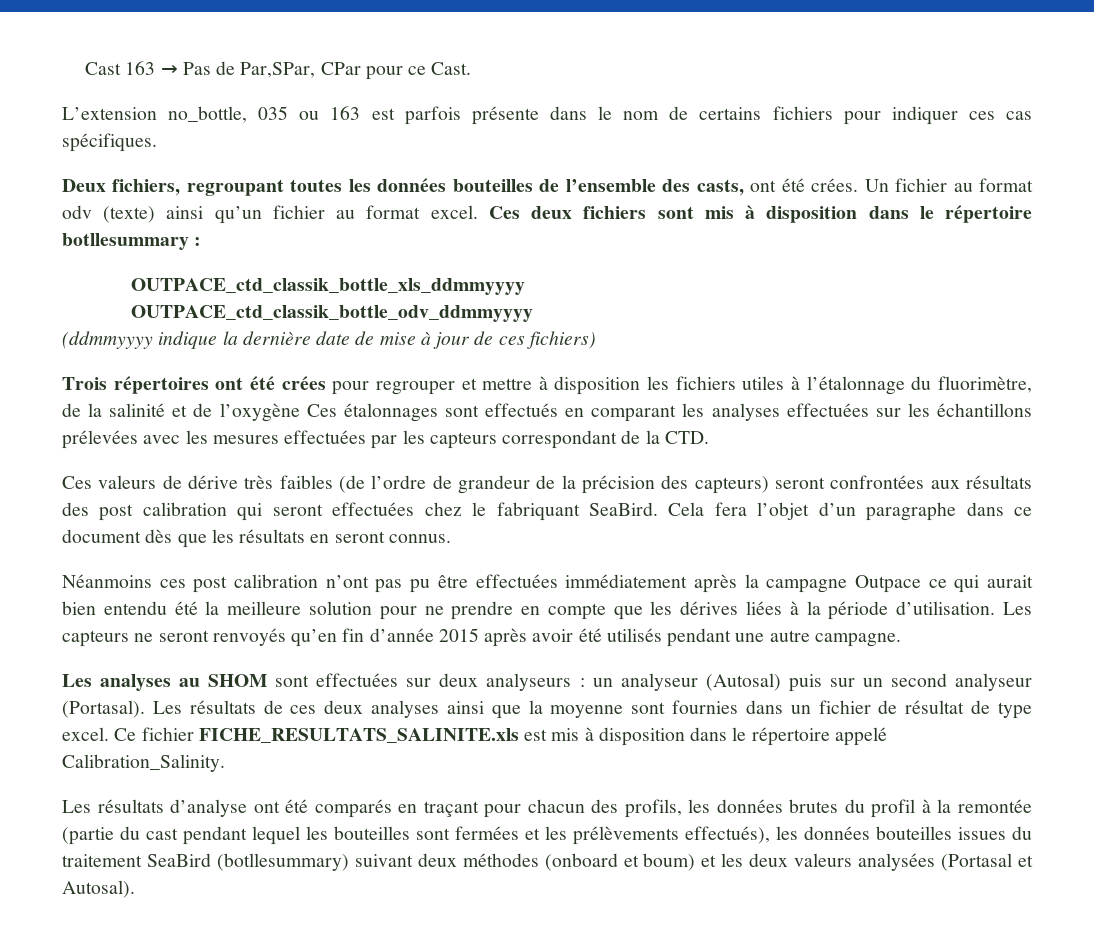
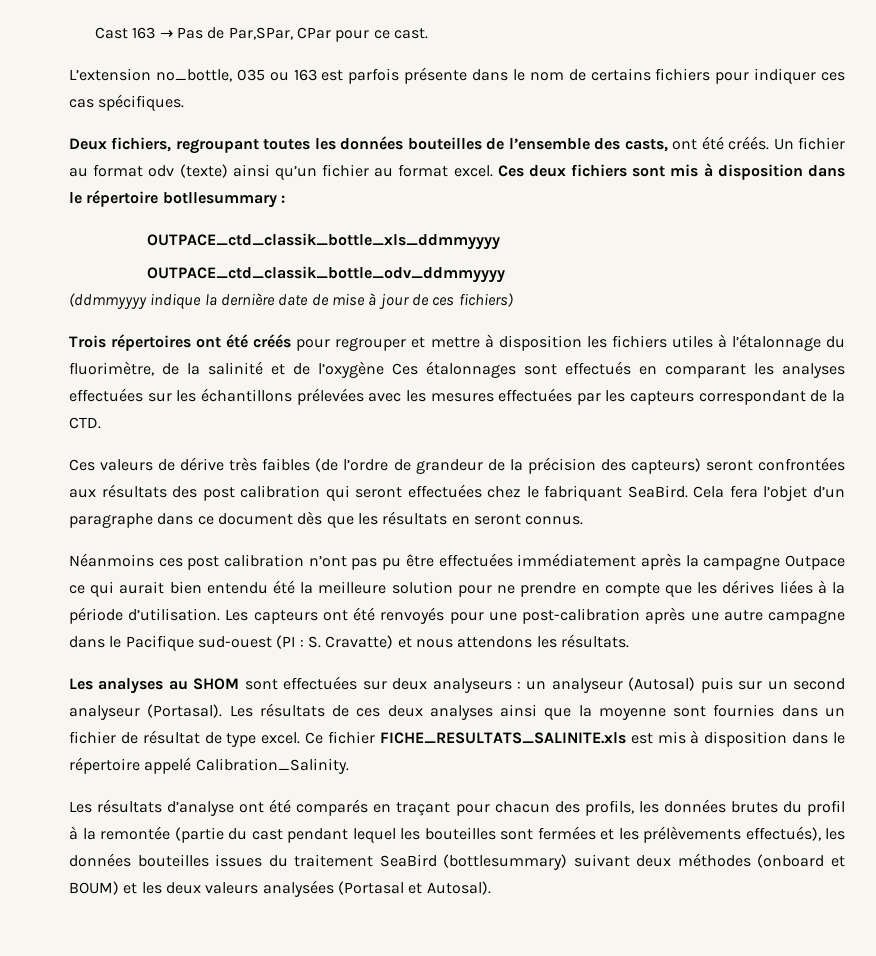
- Cast 163 → Pas de Par,SPar, CPar pour ce Cast.
+ Cast 163 → Pas de Par,SPar, CPar pour ce cast.
- Deux fichiers, regroupant toutes les données bouteilles de l’ensemble des casts, ont été crées.
+ Deux fichiers, regroupant toutes les données bouteilles de l’ensemble des casts, ont été créés.
- Trois répertoires ont été crées pour regrouper et mettre à disposition les fichiers utiles à l’étalonnage du fluorimètre, de la salinité et de l’oxygène Ces étalonnages sont effectués en comparant les analyses effectuées sur les échantillons prélevées avec les mesures effectuées par les capteurs correspondant de la CTD.
+ Trois répertoires ont été créés pour regrouper et mettre à disposition les fichiers utiles à l’étalonnage du fluorimètre, de la salinité et de l’oxygène Ces étalonnages sont effectués en comparant les analyses effectuées sur les échantillons prélevées avec les mesures effectuées par les capteurs correspondant de la CTD.
- Les capteurs ne seront renvoyés qu’en fin d’année 2015 après avoir été utilisés pendant une autre campagne.
+ Les capteurs ont été renvoyés pour une post-calibration après une autre campagne dans le Pacifique sud-ouest (PI : S. Cravatte) et nous attendons les résultats.
- Les résultats d’analyse ont été comparés en traçant pour chacun des profils, les données brutes du profil à la remontée (partie du cast pendant lequel les bouteilles sont fermées et les prélèvements effectués), les données bouteilles issues du traitement SeaBird (botllesummary) suivant deux méthodes (onboard et boum) et les deux valeurs analysées (Portasal et Autosal).
+ Les résultats d’analyse ont été comparés en traçant pour chacun des profils, les données brutes du profil à la remontée (partie du cast pendant lequel les bouteilles sont fermées et les prélèvements effectués), les données bouteilles issues du traitement SeaBird (bottlesummary) suivant deux méthodes (onboard et BOUM) et les deux valeurs analysées (Portasal et Autosal).

